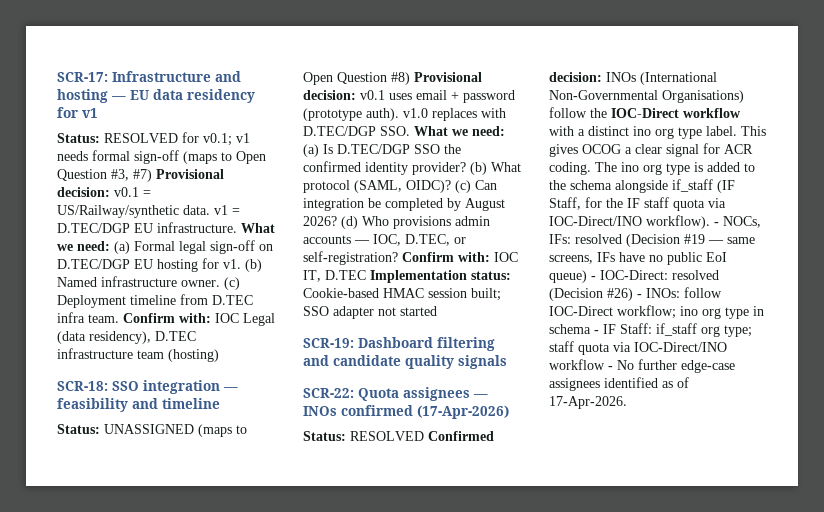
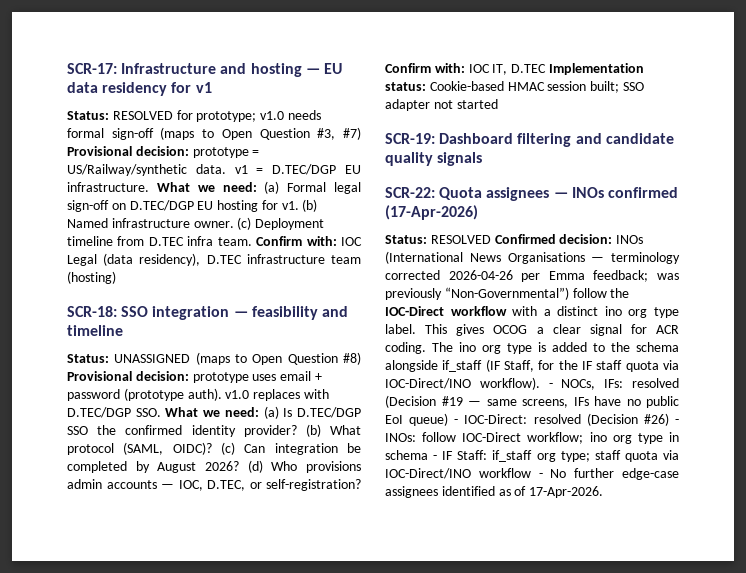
- Status: RESOLVED for v0.1; v1 needs formal sign-off (maps to Open Question #3, #7) Provisional decision: v0.1 = US/Railway/synthetic data. v1 = D.TEC/DGP EU infrastructure.
+ Status: RESOLVED for prototype; v1.0 needs formal sign-off (maps to Open Question #3, #7) Provisional decision: prototype = US/Railway/synthetic data. v1 = D.TEC/DGP EU infrastructure.
- Status: UNASSIGNED (maps to Open Question #8) Provisional decision: v0.1 uses email + password (prototype auth). v1.0 replaces with D.TEC/DGP SSO. What we need: (a) Is D.TEC/DGP SSO the confirmed identity provider?
+ Status: UNASSIGNED (maps to Open Question #8) Provisional decision: prototype uses email + password (prototype auth). v1.0 replaces with D.TEC/DGP SSO. What we need: (a) Is D.TEC/DGP SSO the confirmed identity provider?
- Status: RESOLVED Confirmed decision: INOs (International Non-Governmental Organisations) follow the IOC-Direct workflow with a distinct ino org type label.
+ Status: RESOLVED Confirmed decision: INOs (International News Organisations — terminology corrected 2026-04-26 per Emma feedback; was previously “Non-Governmental”) follow the IOC-Direct workflow with a distinct ino org type label.

